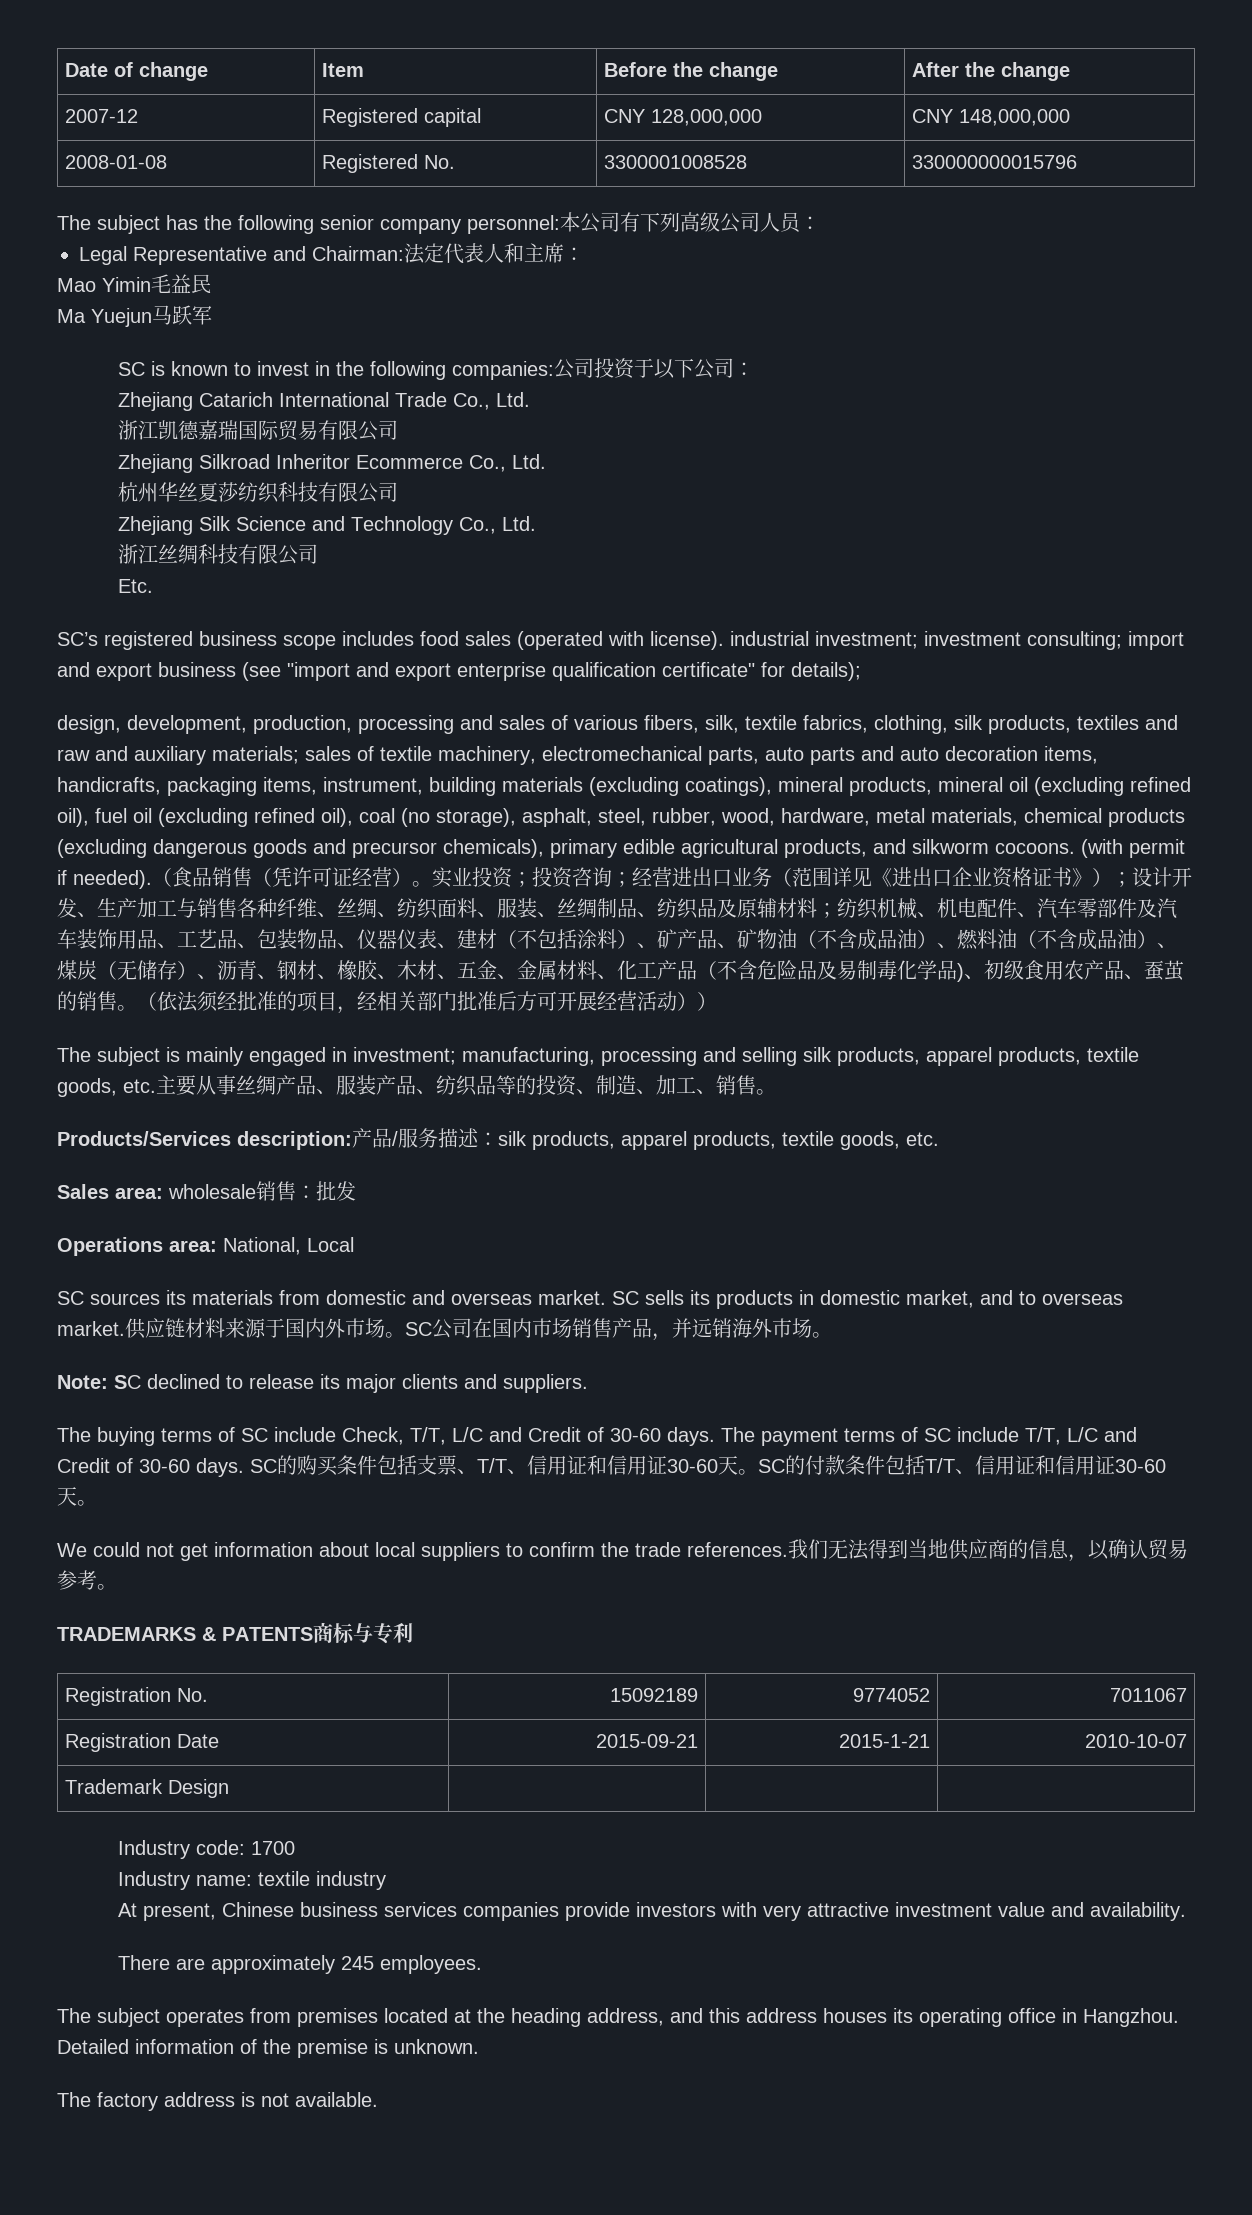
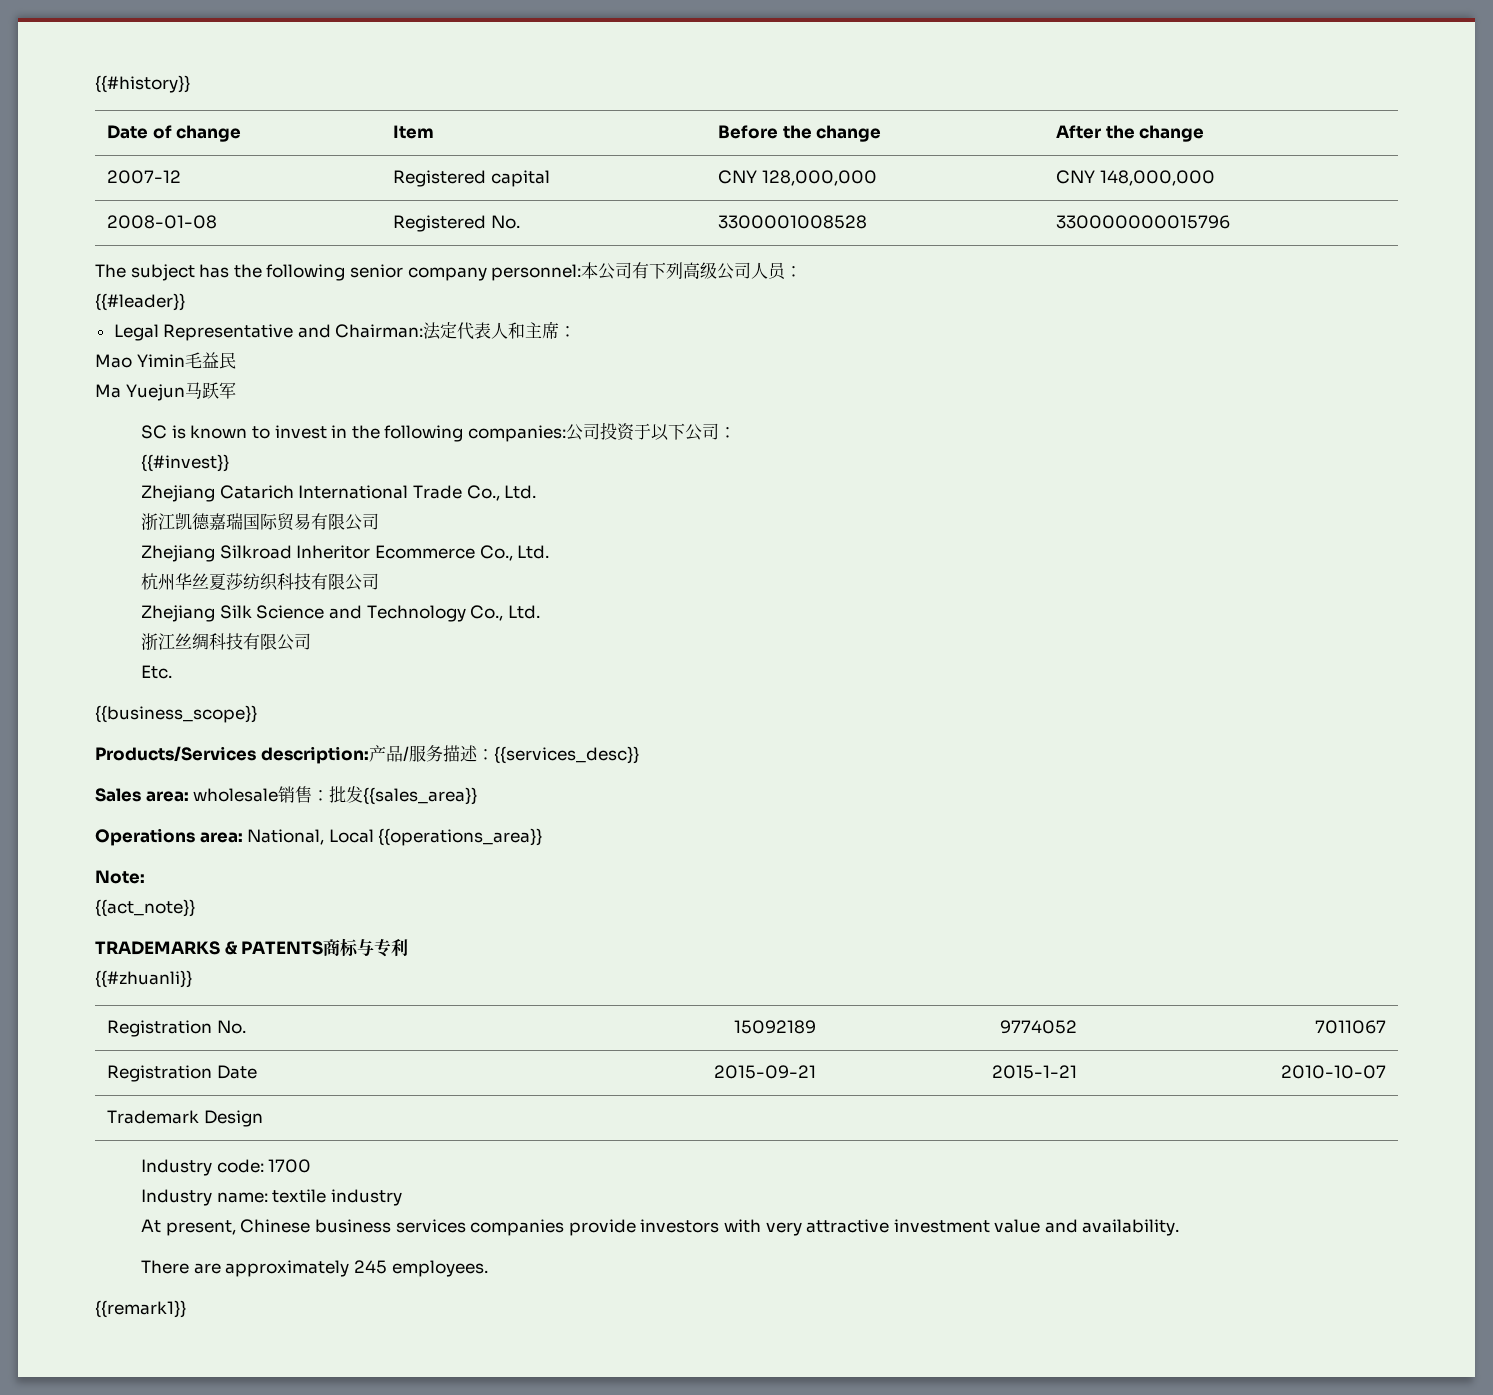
+ {{#history}}
+ {{#leader}}
+ {{#invest}}
- SC’s registered business scope includes food sales (operated with license). industrial investment; investment consulting; import and export business (see "import and export enterprise qualification certificate" for details);
- design, development, production, processing and sales of various fibers, silk, textile fabrics, clothing, silk products, textiles and raw and auxiliary materials; sales of textile machinery, electromechanical parts, auto parts and auto decoration items, handicrafts, packaging items, instrument, building materials (excluding coatings), mineral products, mineral oil (excluding refined oil), fuel oil (excluding refined oil), coal (no storage), asphalt, steel, rubber, wood, hardware, metal materials, chemical products (excluding dangerous goods and precursor chemicals), primary edible agricultural products, and silkworm cocoons. (with permit if needed).（食品销售（凭许可证经营）。实业投资；投资咨询；经营进出口业务（范围详见《进出口企业资格证书》）；设计开发、生产加工与销售各种纤维、丝绸、纺织面料、服装、丝绸制品、纺织品及原辅材料；纺织机械、机电配件、汽车零部件及汽车装饰用品、工艺品、包装物品、仪器仪表、建材（不包括涂料）、矿产品、矿物油（不含成品油）、燃料油（不含成品油）、煤炭（无储存）、沥青、钢材、橡胶、木材、五金、金属材料、化工产品（不含危险品及易制毒化学品)、初级食用农产品、蚕茧的销售。（依法须经批准的项目，经相关部门批准后方可开展经营活动））
- The subject is mainly engaged in investment; manufacturing, processing and selling silk products, apparel products, textile goods, etc.主要从事丝绸产品、服装产品、纺织品等的投资、制造、加工、销售。
+ {{business_scope}}
- Products/Services description:产品/服务描述：silk products, apparel products, textile goods, etc.
+ Products/Services description:产品/服务描述：{{services_desc}}
- Sales area: wholesale销售：批发
+ Sales area: wholesale销售：批发{{sales_area}}
- Operations area: National, Local
- SC sources its materials from domestic and overseas market. SC sells its products in domestic market, and to overseas market.供应链材料来源于国内外市场。SC公司在国内市场销售产品，并远销海外市场。
- Note: SC declined to release its major clients and suppliers.
- The buying terms of SC include Check, T/T, L/C and Credit of 30-60 days. The payment terms of SC include T/T, L/C and Credit of 30-60 days. SC的购买条件包括支票、T/T、信用证和信用证30-60天。SC的付款条件包括T/T、信用证和信用证30-60天。
- We could not get information about local suppliers to confirm the trade references.我们无法得到当地供应商的信息，以确认贸易参考。
+ Operations area: National, Local {{operations_area}}
+ Note:
+ {{act_note}}
+ {{#zhuanli}}
- The subject operates from premises located at the heading address, and this address houses its operating office in Hangzhou. Detailed information of the premise is unknown.
- The factory address is not available.
+ {{remark1}}

